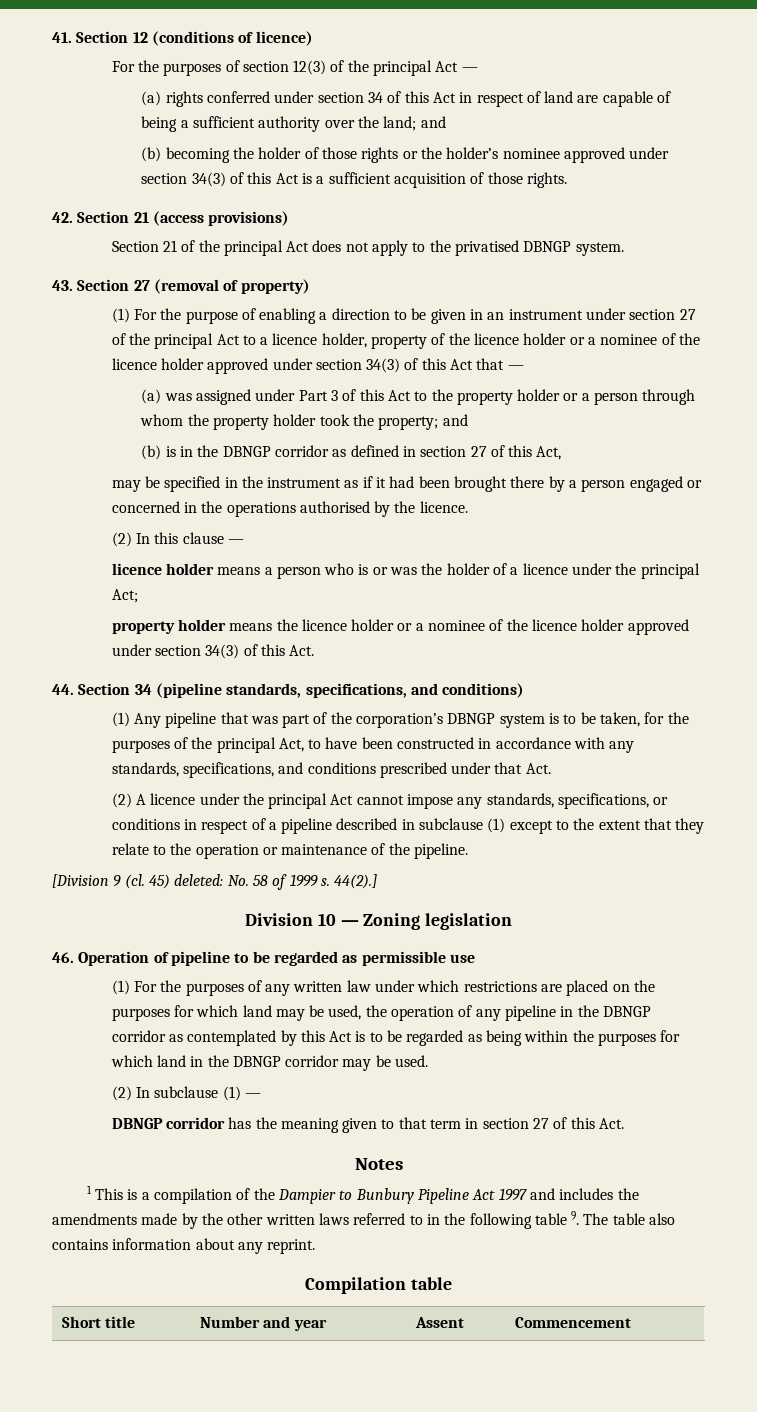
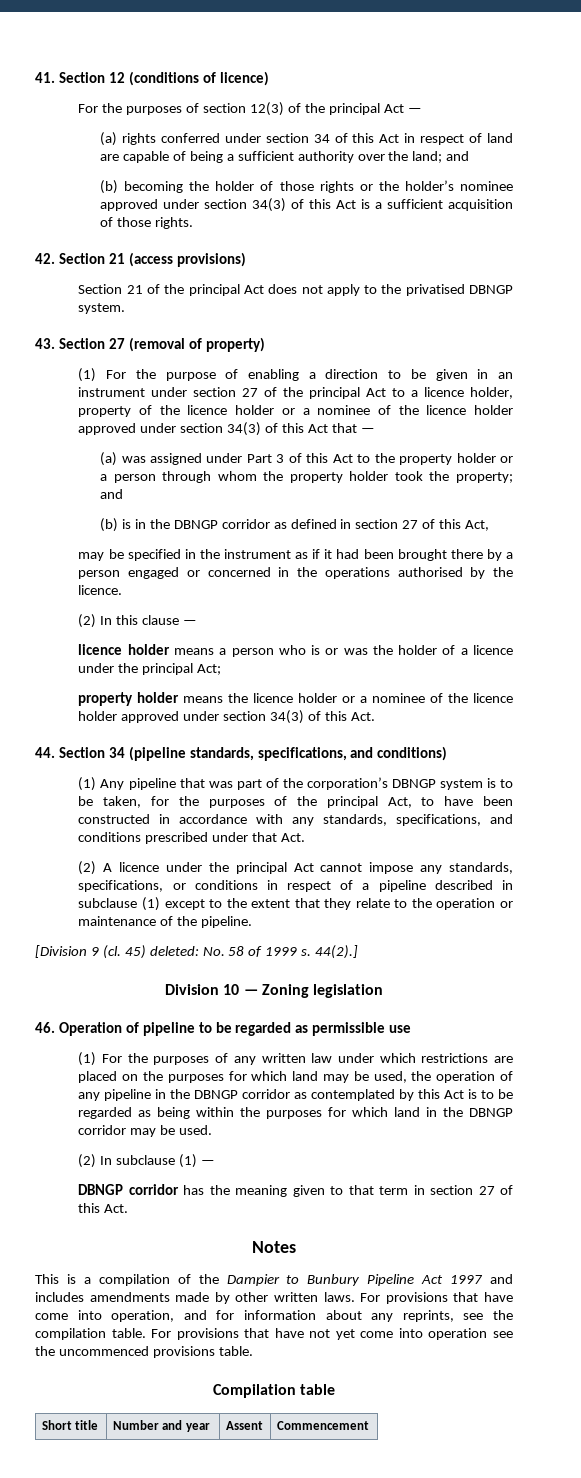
- 1 This is a compilation of the Dampier to Bunbury Pipeline Act 1997 and includes the amendments made by the other written laws referred to in the following table 9. The table also contains information about any reprint.
+ This is a compilation of the Dampier to Bunbury Pipeline Act 1997 and includes amendments made by other written laws. For provisions that have come into operation, and for information about any reprints, see the compilation table. For provisions that have not yet come into operation see the uncommenced provisions table.

